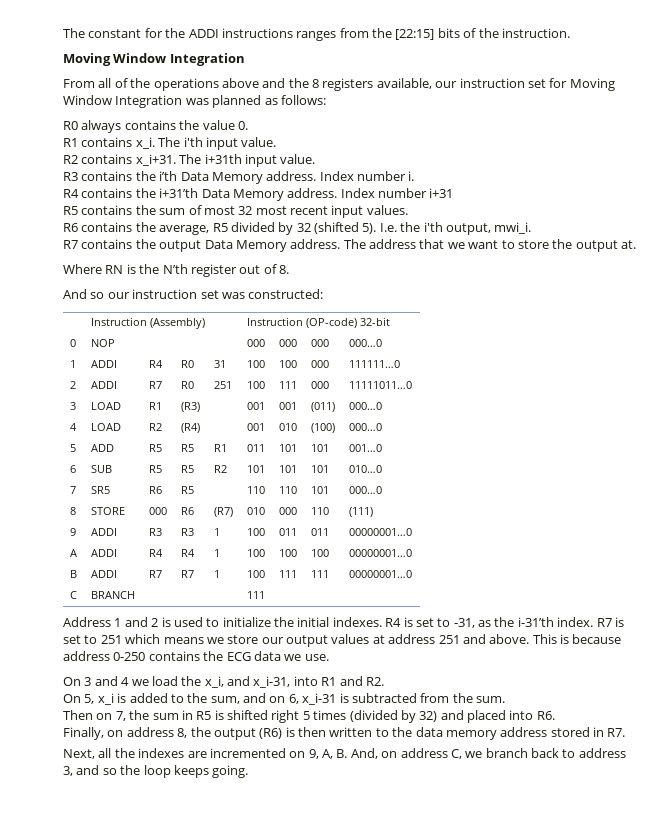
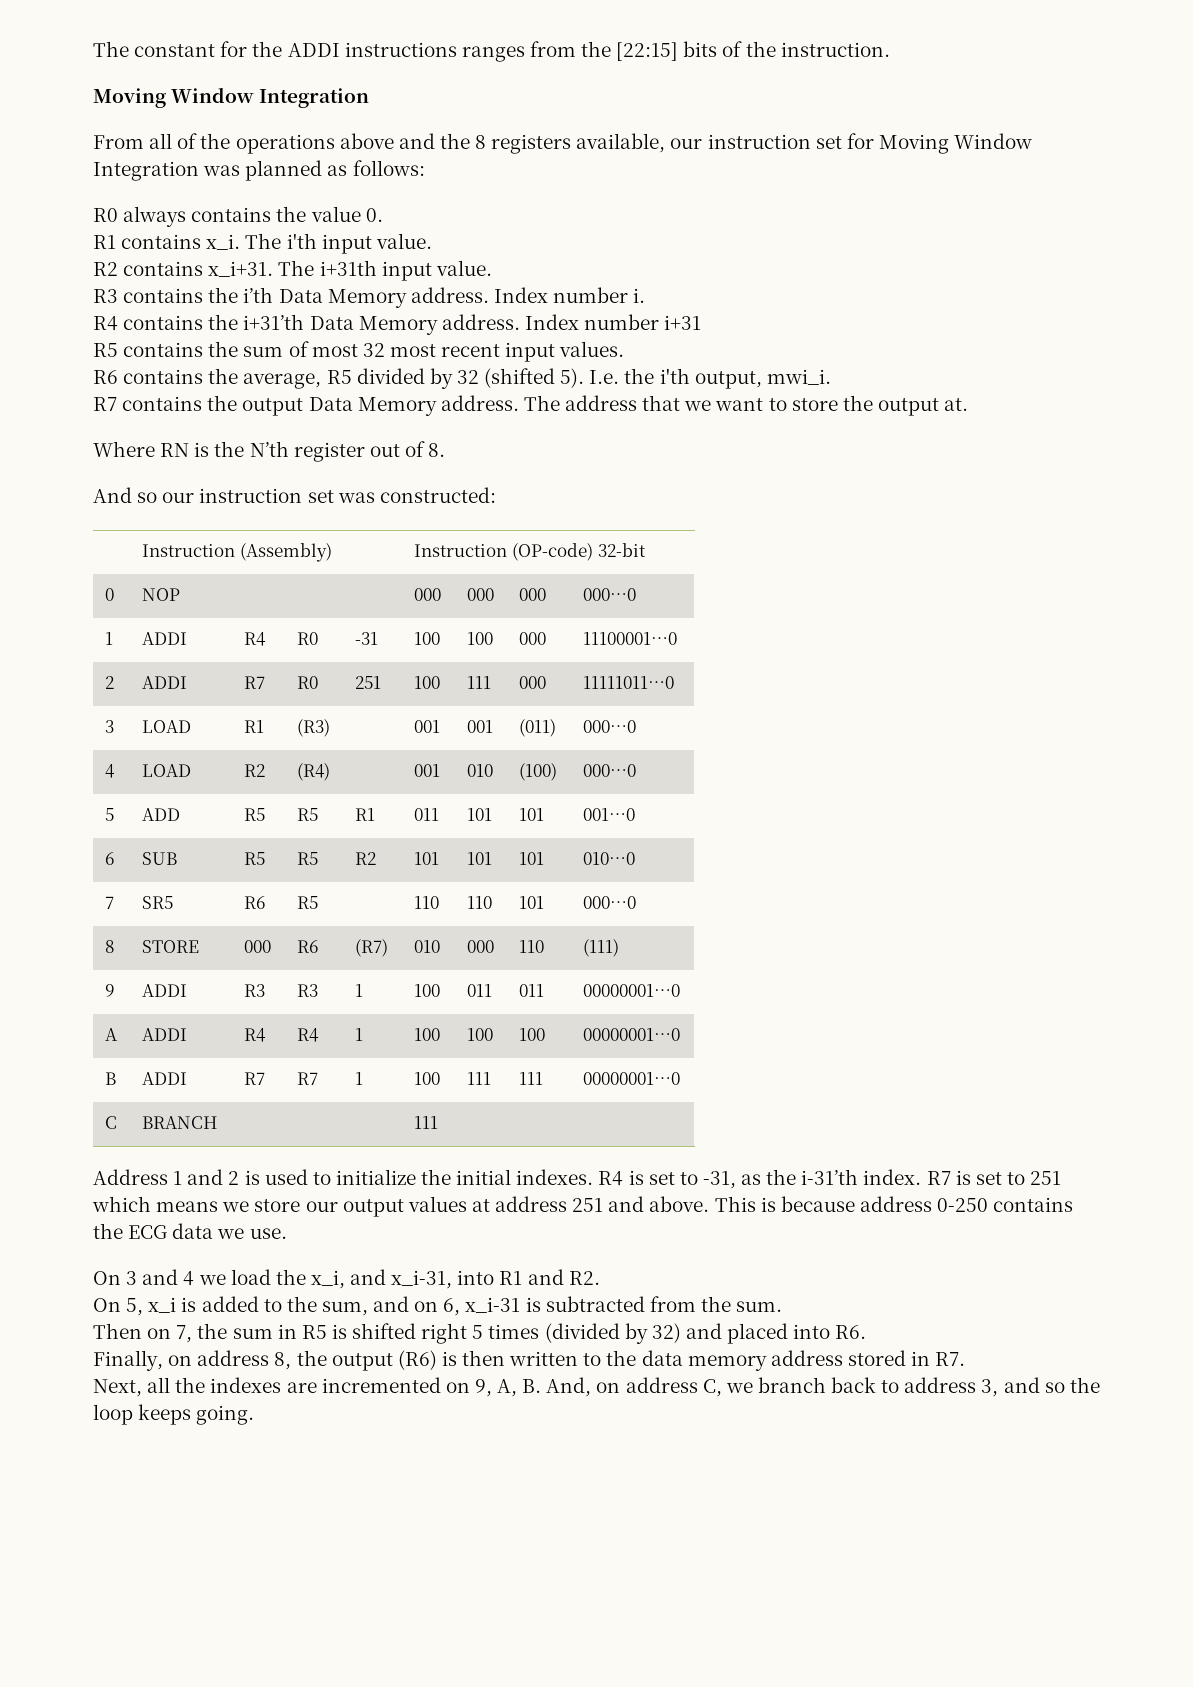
- 1 | ADDI | R4 | R0 | 31 | 100 | 100 | 000 | 111111…0
+ 1 | ADDI | R4 | R0 | -31 | 100 | 100 | 000 | 11100001…0

